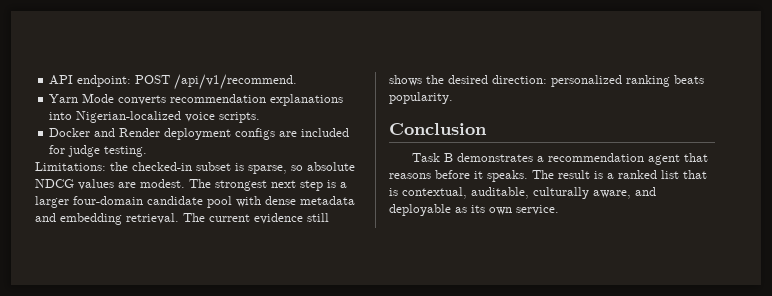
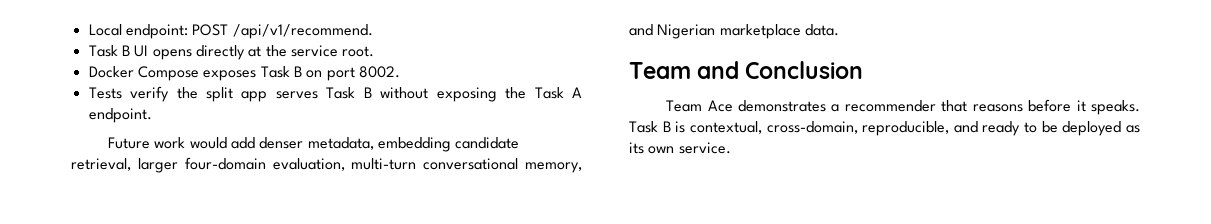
- API endpoint: POST /api/v1/recommend.
+ Local endpoint: POST /api/v1/recommend.
- Yarn Mode converts recommendation explanations into Nigerian-localized voice scripts.
- Docker and Render deployment configs are included for judge testing.
- Limitations: the checked-in subset is sparse, so absolute NDCG values are modest. The strongest next step is a larger four-domain candidate pool with dense metadata and embedding retrieval. The current evidence still shows the desired direction: personalized ranking beats popularity.
- Conclusion
- Task B demonstrates a recommendation agent that reasons before it speaks.
+ Task B UI opens directly at the service root.
+ Docker Compose exposes Task B on port 8002.
+ Tests verify the split app serves Task B without exposing the Task A endpoint.
+ Future work would add denser metadata, embedding candidate retrieval, larger four-domain evaluation, multi-turn conversational memory, and Nigerian marketplace data.
+ Team and Conclusion
+ Team Ace demonstrates a recommender that reasons before it speaks.
- The result is a ranked list that is contextual, auditable, culturally aware, and deployable as its own service.
+ Task B is contextual, cross-domain, reproducible, and ready to be deployed as its own service.

